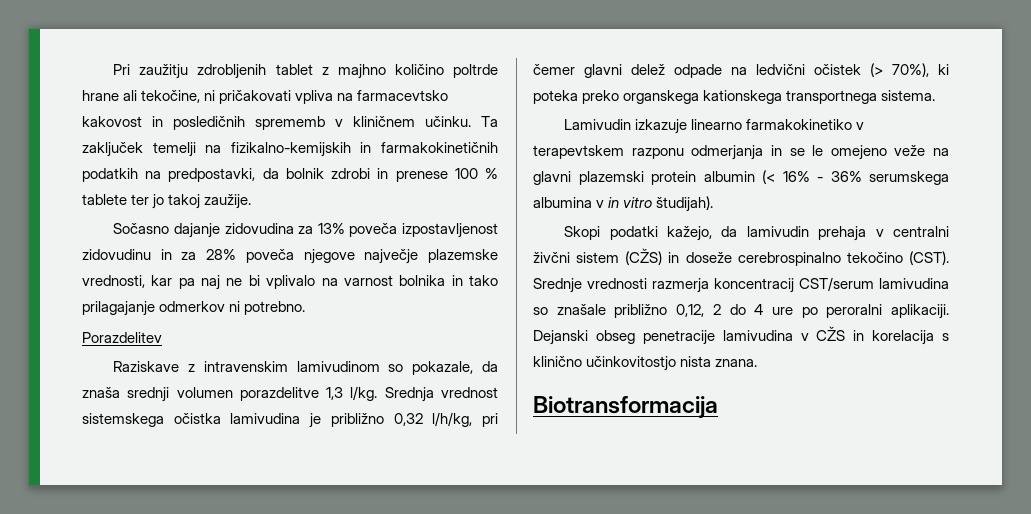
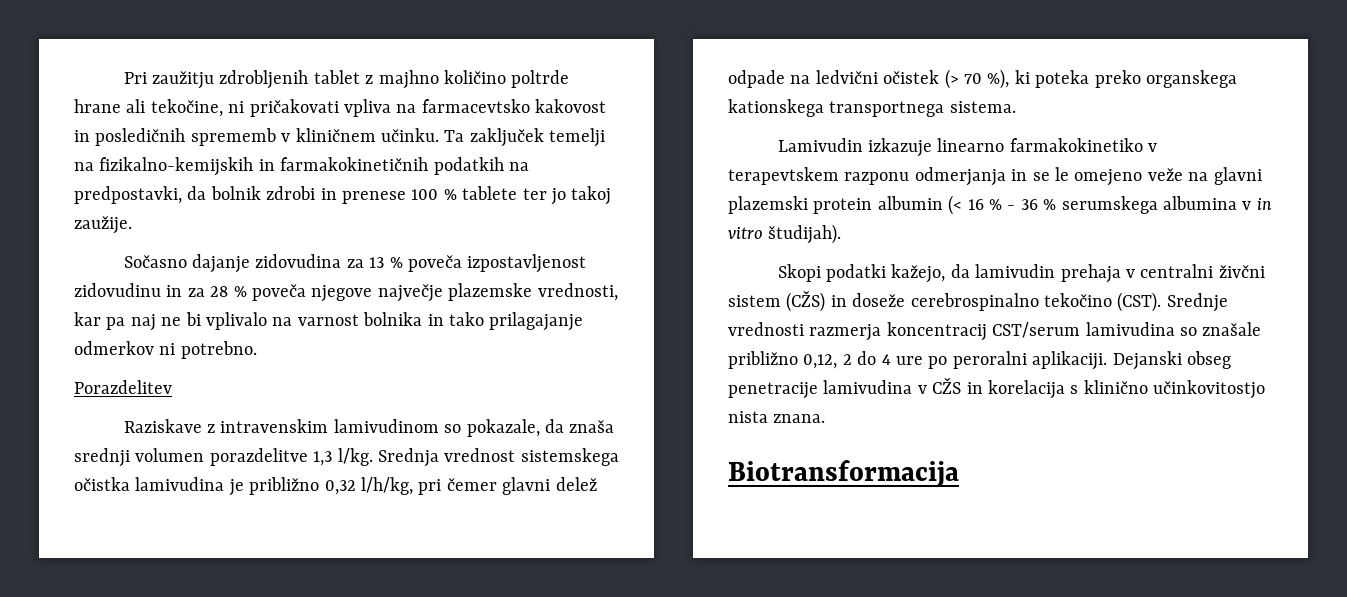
- Sočasno dajanje zidovudina za 13% poveča izpostavljenost zidovudinu in za 28% poveča njegove največje plazemske vrednosti, kar pa naj ne bi vplivalo na varnost bolnika in tako prilagajanje odmerkov ni potrebno.
+ Sočasno dajanje zidovudina za 13 % poveča izpostavljenost zidovudinu in za 28 % poveča njegove največje plazemske vrednosti, kar pa naj ne bi vplivalo na varnost bolnika in tako prilagajanje odmerkov ni potrebno.
- Srednja vrednost sistemskega očistka lamivudina je približno 0,32 l/h/kg, pri čemer glavni delež odpade na ledvični očistek (> 70%), ki poteka preko organskega kationskega transportnega sistema.
+ Srednja vrednost sistemskega očistka lamivudina je približno 0,32 l/h/kg, pri čemer glavni delež odpade na ledvični očistek (> 70 %), ki poteka preko organskega kationskega transportnega sistema.
- Lamivudin izkazuje linearno farmakokinetiko v terapevtskem razponu odmerjanja in se le omejeno veže na glavni plazemski protein albumin (< 16% - 36% serumskega albumina v in vitro študijah).
+ Lamivudin izkazuje linearno farmakokinetiko v terapevtskem razponu odmerjanja in se le omejeno veže na glavni plazemski protein albumin (< 16 % - 36 % serumskega albumina v in vitro študijah).

